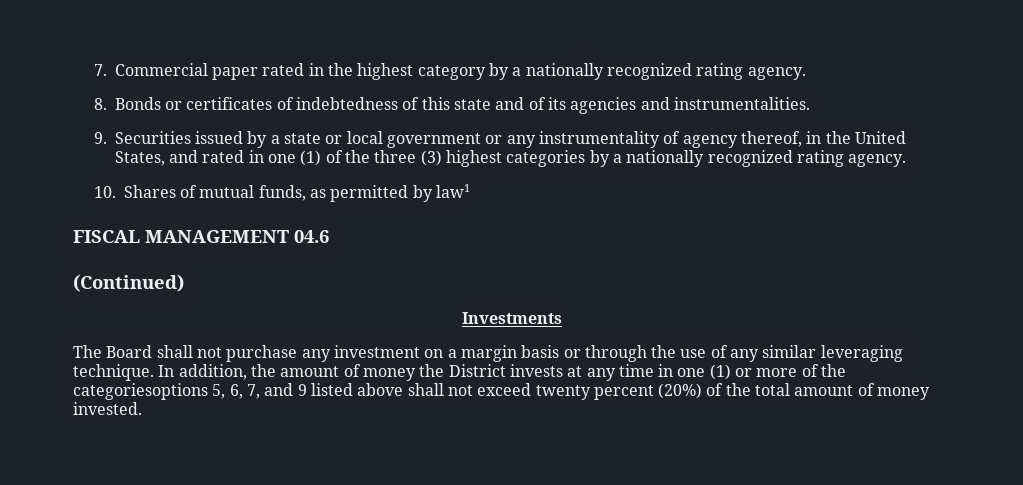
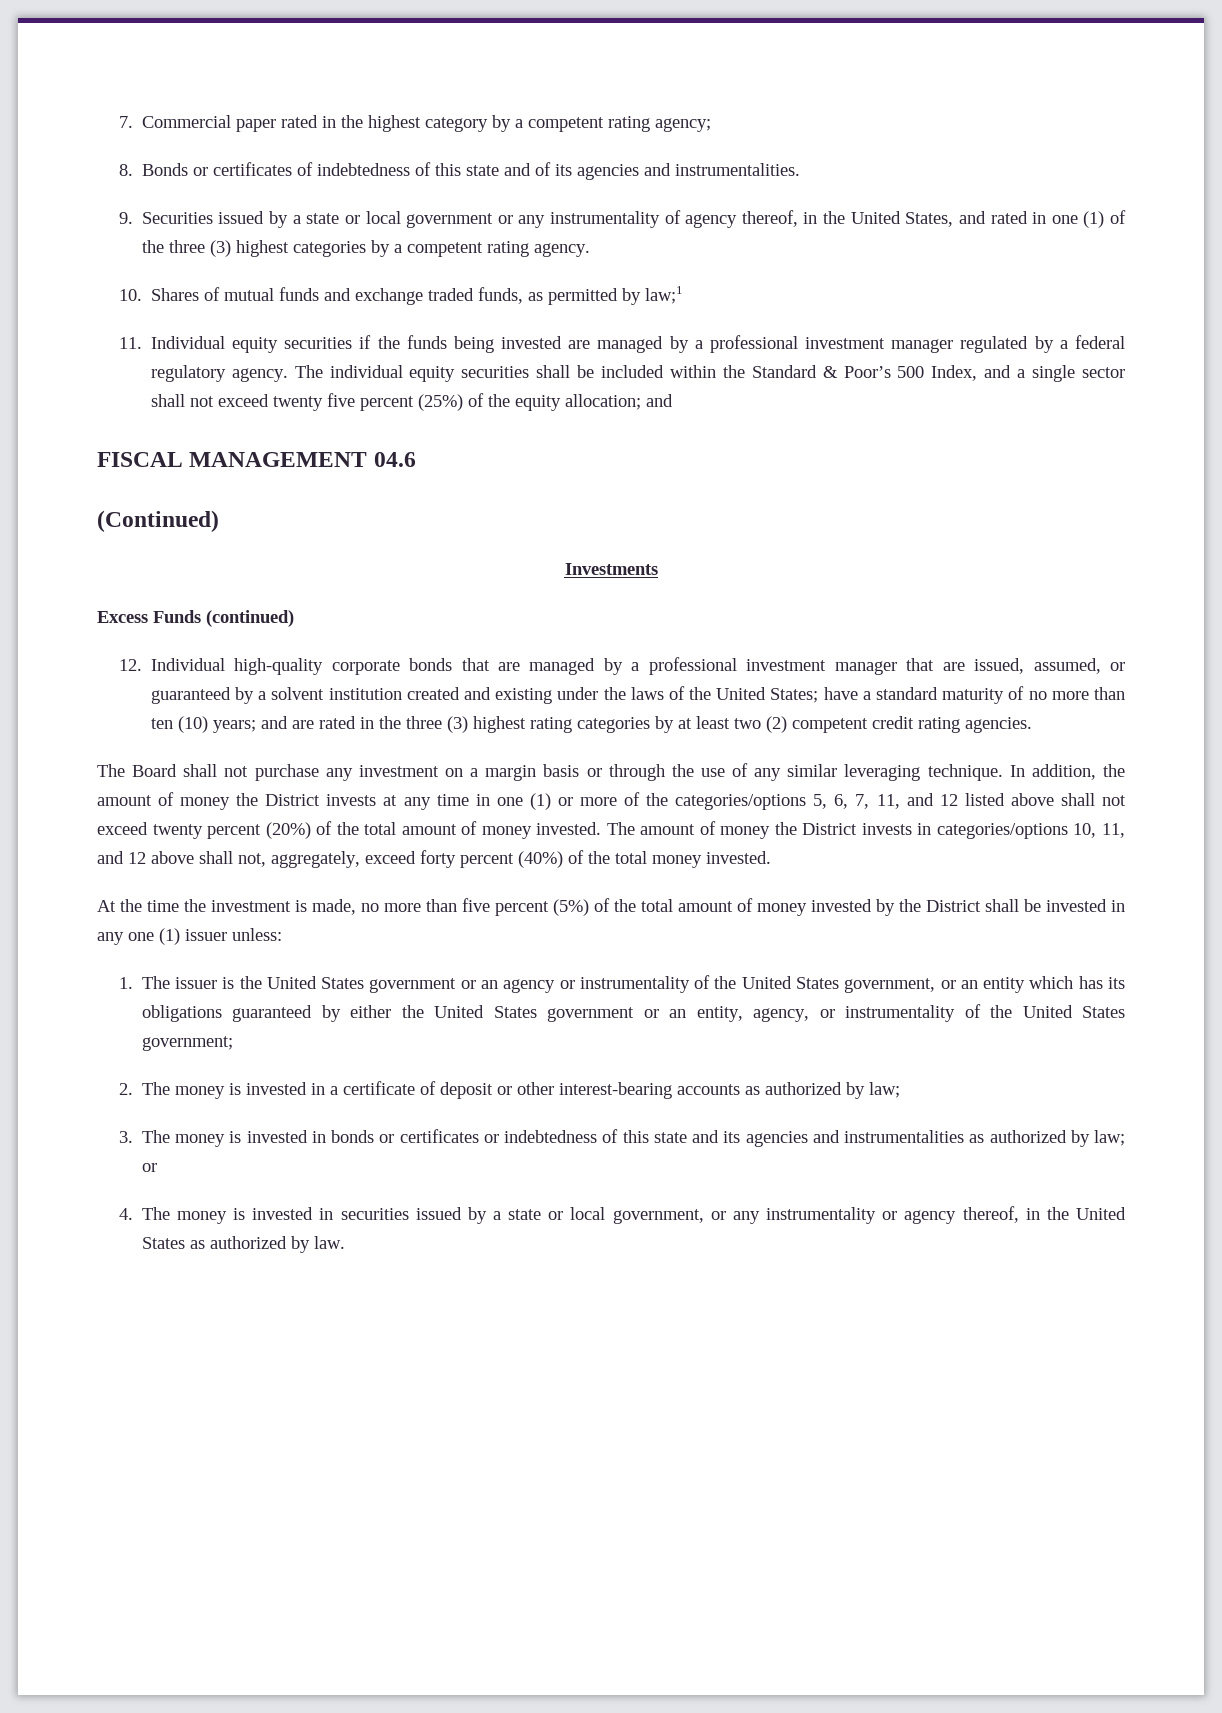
- 7. Commercial paper rated in the highest category by a nationally recognized rating agency.
+ 7. Commercial paper rated in the highest category by a competent rating agency;
- 9. Securities issued by a state or local government or any instrumentality of agency thereof, in the United States, and rated in one (1) of the three (3) highest categories by a nationally recognized rating agency.
+ 9. Securities issued by a state or local government or any instrumentality of agency thereof, in the United States, and rated in one (1) of the three (3) highest categories by a competent rating agency.
- 10. Shares of mutual funds, as permitted by law1
+ 10. Shares of mutual funds and exchange traded funds, as permitted by law;1
+ 11. Individual equity securities if the funds being invested are managed by a professional investment manager regulated by a federal regulatory agency. The individual equity securities shall be included within the Standard & Poor’s 500 Index, and a single sector shall not exceed twenty five percent (25%) of the equity allocation; and
+ Excess Funds (continued)
+ 12. Individual high-quality corporate bonds that are managed by a professional investment manager that are issued, assumed, or guaranteed by a solvent institution created and existing under the laws of the United States; have a standard maturity of no more than ten (10) years; and are rated in the three (3) highest rating categories by at least two (2) competent credit rating agencies.
- In addition, the amount of money the District invests at any time in one (1) or more of the categoriesoptions 5, 6, 7, and 9 listed above shall not exceed twenty percent (20%) of the total amount of money invested.
+ In addition, the amount of money the District invests at any time in one (1) or more of the categories/options 5, 6, 7, 11, and 12 listed above shall not exceed twenty percent (20%) of the total amount of money invested.
+ The amount of money the District invests in categories/options 10, 11, and 12 above shall not, aggregately, exceed forty percent (40%) of the total money invested.
+ At the time the investment is made, no more than five percent (5%) of the total amount of money invested by the District shall be invested in any one (1) issuer unless:
+ 1. The issuer is the United States government or an agency or instrumentality of the United States government, or an entity which has its obligations guaranteed by either the United States government or an entity, agency, or instrumentality of the United States government;
+ 2. The money is invested in a certificate of deposit or other interest-bearing accounts as authorized by law;
+ 3. The money is invested in bonds or certificates or indebtedness of this state and its agencies and instrumentalities as authorized by law; or
+ 4. The money is invested in securities issued by a state or local government, or any instrumentality or agency thereof, in the United States as authorized by law.

